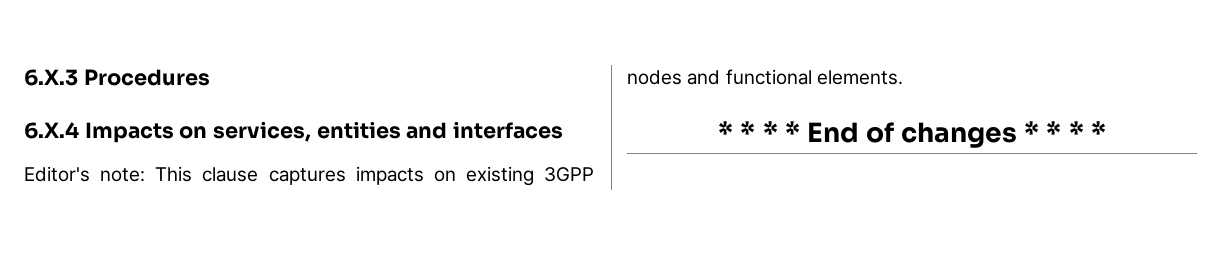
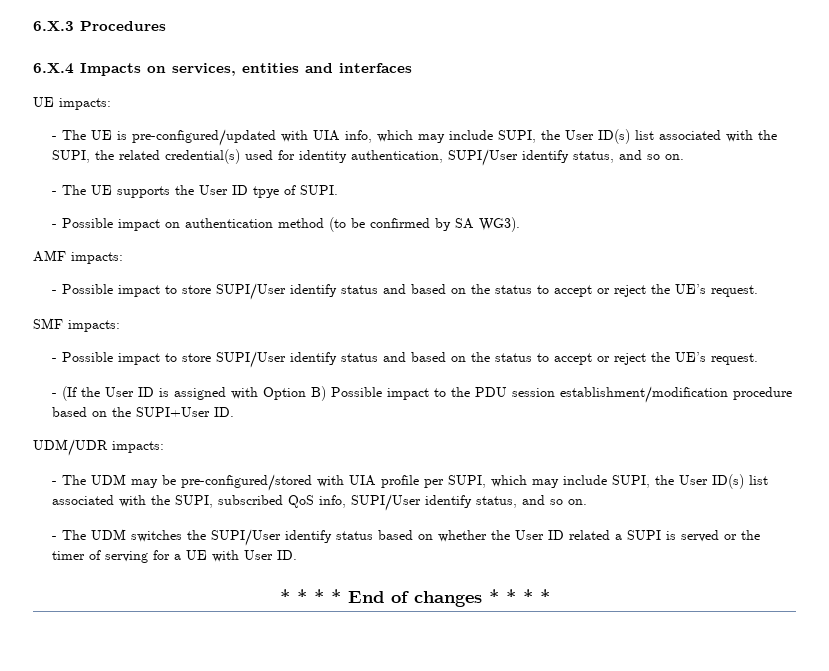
- Editor's note: This clause captures impacts on existing 3GPP nodes and functional elements.
+ UE impacts:
+ - The UE is pre-configured/updated with UIA info, which may include SUPI, the User ID(s) list associated with the SUPI, the related credential(s) used for identity authentication, SUPI/User identify status, and so on.
+ - The UE supports the User ID tpye of SUPI.
+ - Possible impact on authentication method (to be confirmed by SA WG3).
+ AMF impacts:
+ - Possible impact to store SUPI/User identify status and based on the status to accept or reject the UE’s request.
+ SMF impacts:
+ - Possible impact to store SUPI/User identify status and based on the status to accept or reject the UE’s request.
+ - (If the User ID is assigned with Option B) Possible impact to the PDU session establishment/modification procedure based on the SUPI+User ID.
+ UDM/UDR impacts:
+ - The UDM may be pre-configured/stored with UIA profile per SUPI, which may include SUPI, the User ID(s) list associated with the SUPI, subscribed QoS info, SUPI/User identify status, and so on.
+ - The UDM switches the SUPI/User identify status based on whether the User ID related a SUPI is served or the timer of serving for a UE with User ID.

